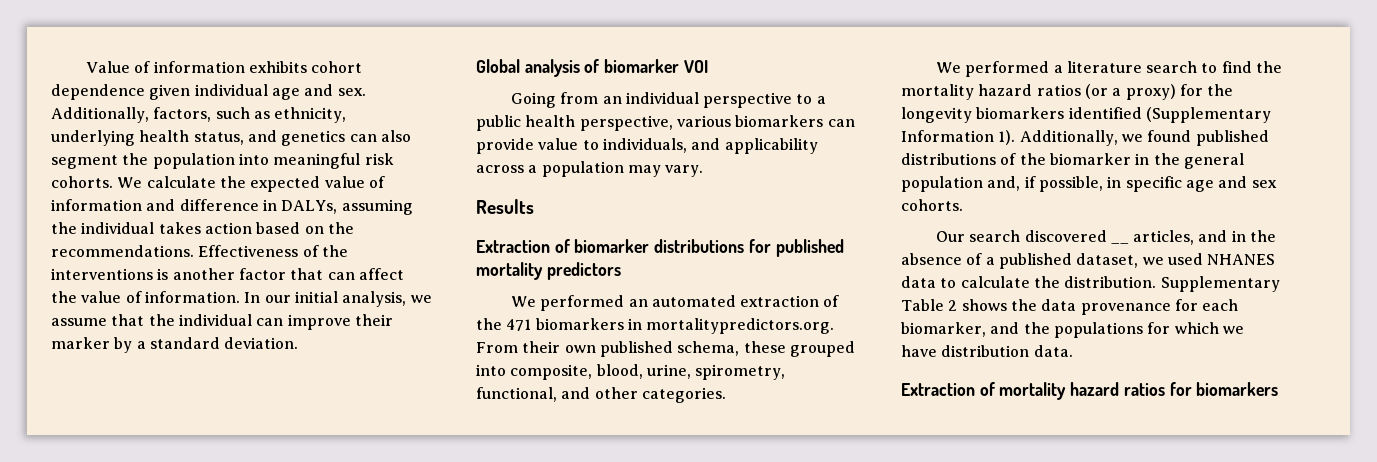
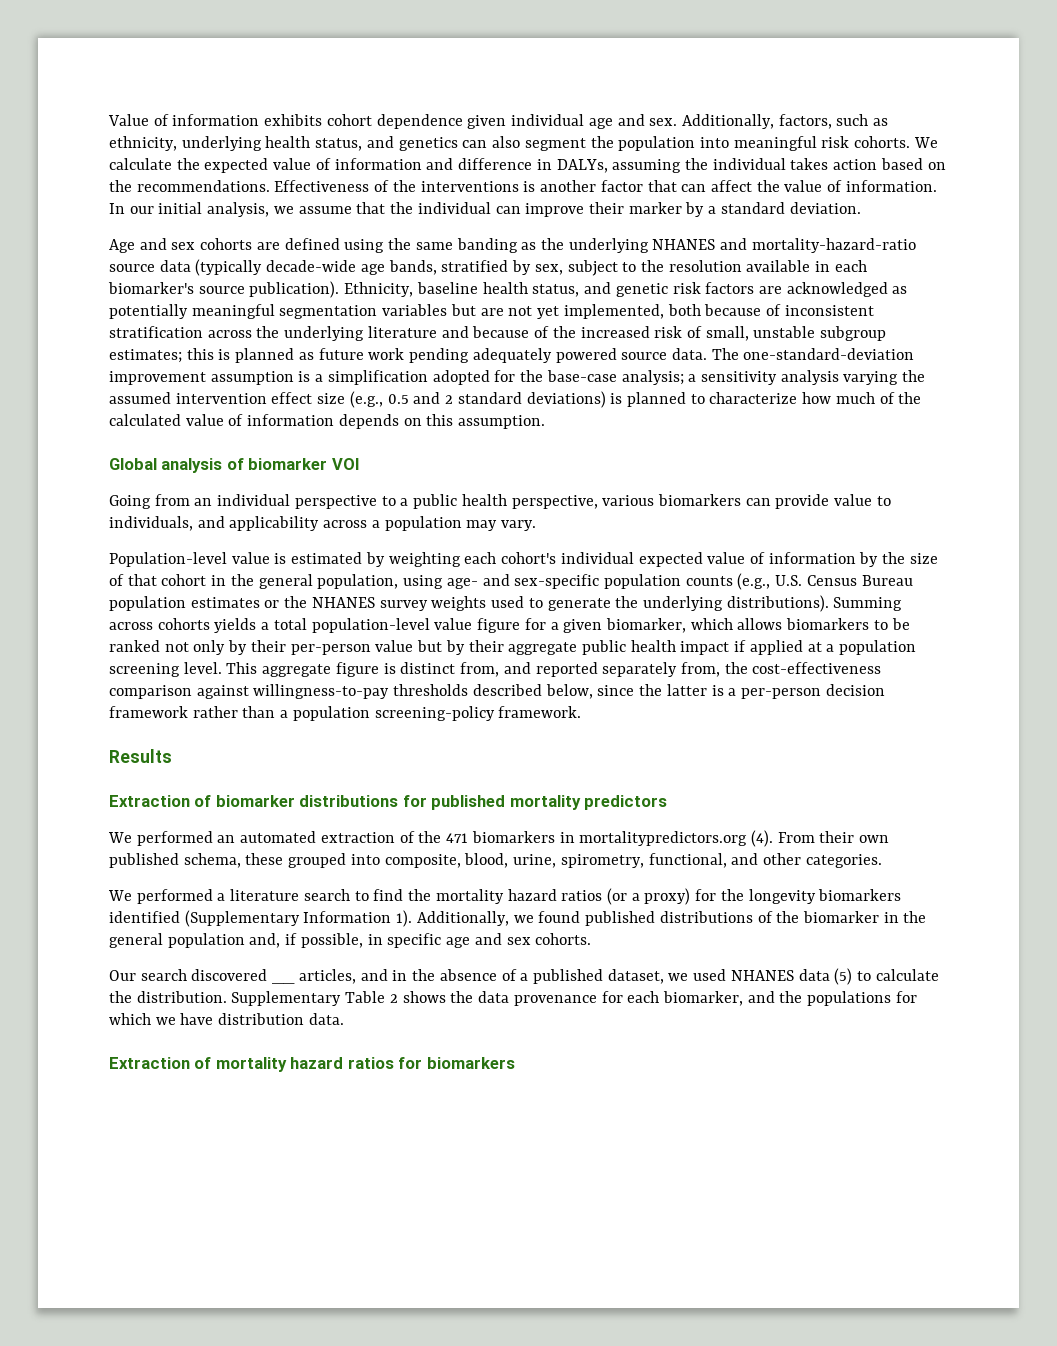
+ Age and sex cohorts are defined using the same banding as the underlying NHANES and mortality-hazard-ratio source data (typically decade-wide age bands, stratified by sex, subject to the resolution available in each biomarker's source publication). Ethnicity, baseline health status, and genetic risk factors are acknowledged as potentially meaningful segmentation variables but are not yet implemented, both because of inconsistent stratification across the underlying literature and because of the increased risk of small, unstable subgroup estimates; this is planned as future work pending adequately powered source data. The one-standard-deviation improvement assumption is a simplification adopted for the base-case analysis; a sensitivity analysis varying the assumed intervention effect size (e.g., 0.5 and 2 standard deviations) is planned to characterize how much of the calculated value of information depends on this assumption.
+ Population-level value is estimated by weighting each cohort's individual expected value of information by the size of that cohort in the general population, using age- and sex-specific population counts (e.g., U.S. Census Bureau population estimates or the NHANES survey weights used to generate the underlying distributions). Summing across cohorts yields a total population-level value figure for a given biomarker, which allows biomarkers to be ranked not only by their per-person value but by their aggregate public health impact if applied at a population screening level. This aggregate figure is distinct from, and reported separately from, the cost-effectiveness comparison against willingness-to-pay thresholds described below, since the latter is a per-person decision framework rather than a population screening-policy framework.
- We performed an automated extraction of the 471 biomarkers in mortalitypredictors.org. From their own published schema, these grouped into composite, blood, urine, spirometry, functional, and other categories.
+ We performed an automated extraction of the 471 biomarkers in mortalitypredictors.org (4). From their own published schema, these grouped into composite, blood, urine, spirometry, functional, and other categories.
- Our search discovered __ articles, and in the absence of a published dataset, we used NHANES data to calculate the distribution.
+ Our search discovered __ articles, and in the absence of a published dataset, we used NHANES data (5) to calculate the distribution.

